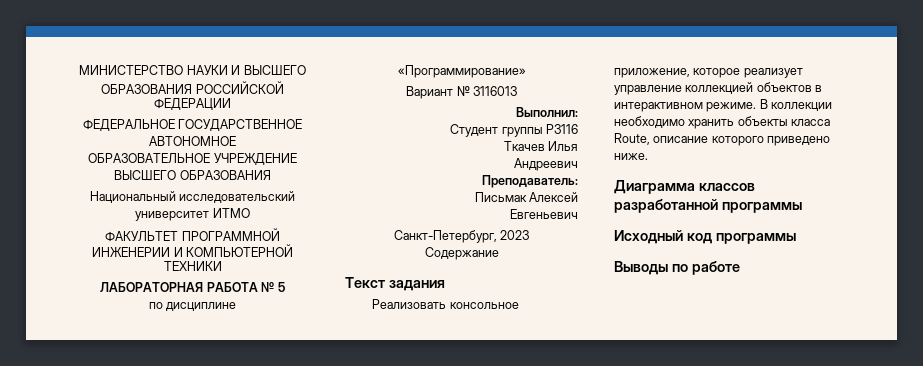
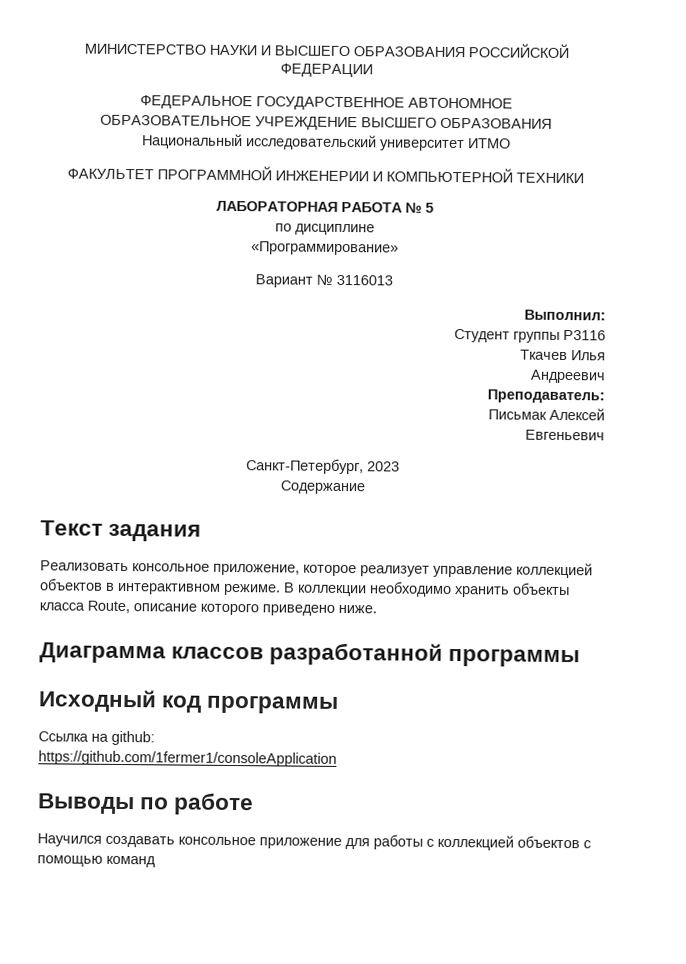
+ Ссылка на github:
+ https://github.com/1fermer1/consoleApplication
+ Научился создавать консольное приложение для работы с коллекцией объектов с помощью команд

